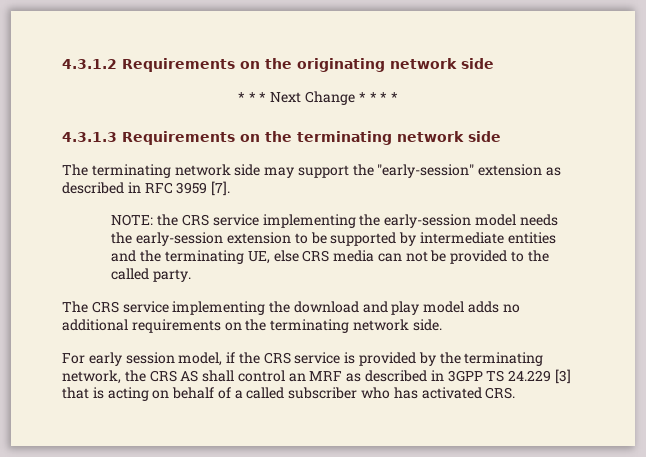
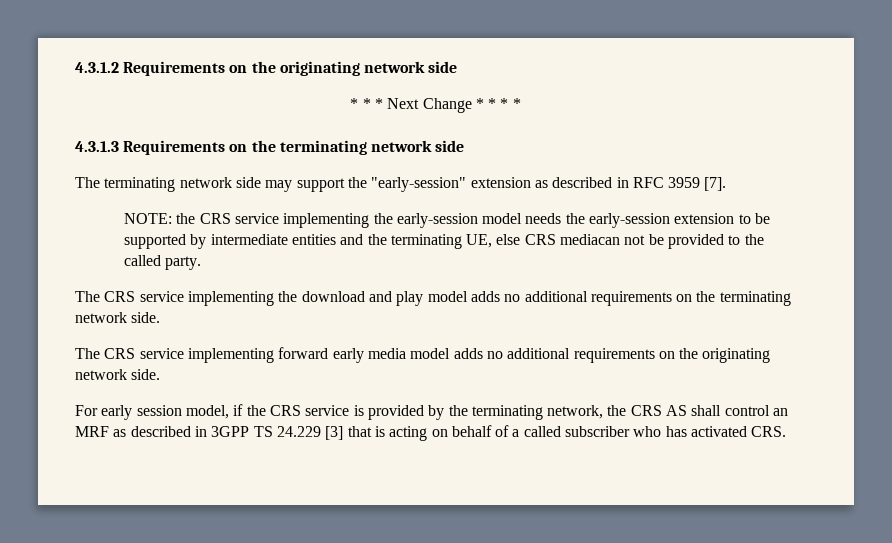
- NOTE: the CRS service implementing the early-session model needs the early-session extension to be supported by intermediate entities and the terminating UE, else CRS media can not be provided to the called party.
+ NOTE: the CRS service implementing the early-session model needs the early-session extension to be supported by intermediate entities and the terminating UE, else CRS mediacan not be provided to the called party.
+ The CRS service implementing forward early media model adds no additional requirements on the originating network side.

